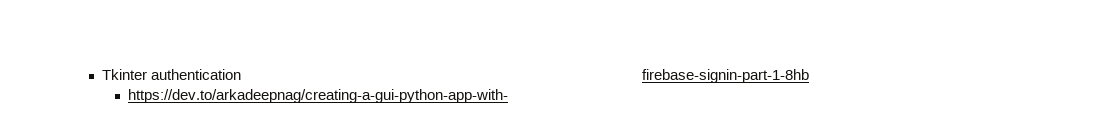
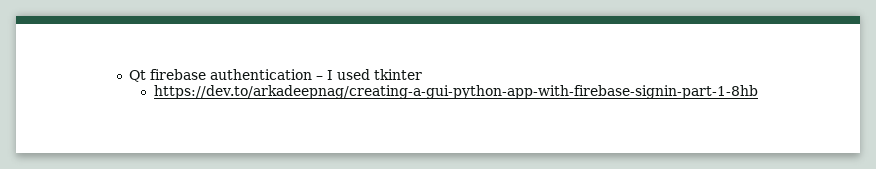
- Tkinter authentication
+ Qt firebase authentication – I used tkinter

